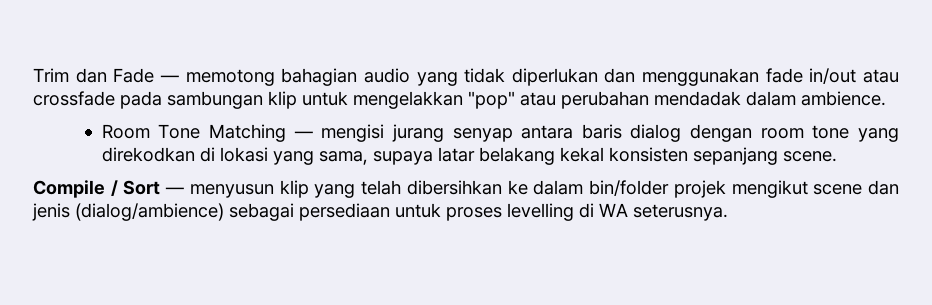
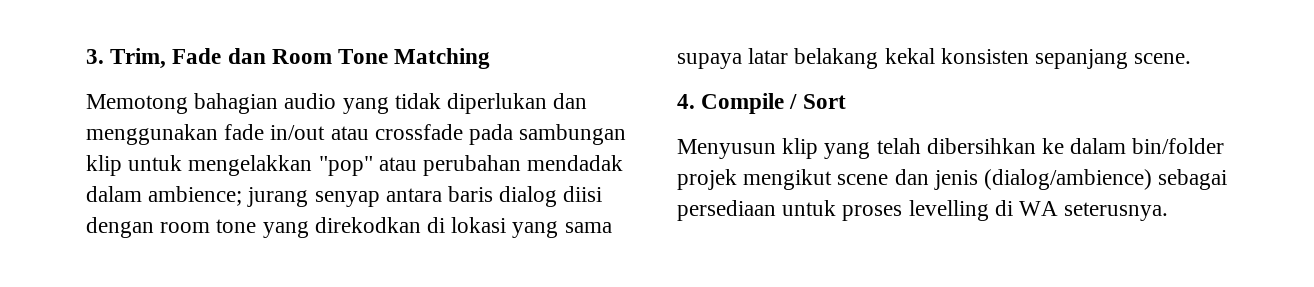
- Trim dan Fade — memotong bahagian audio yang tidak diperlukan dan menggunakan fade in/out atau crossfade pada sambungan klip untuk mengelakkan "pop" atau perubahan mendadak dalam ambience.
- Room Tone Matching — mengisi jurang senyap antara baris dialog dengan room tone yang direkodkan di lokasi yang sama, supaya latar belakang kekal konsisten sepanjang scene.
+ 3. Trim, Fade dan Room Tone Matching
+ Memotong bahagian audio yang tidak diperlukan dan menggunakan fade in/out atau crossfade pada sambungan klip untuk mengelakkan "pop" atau perubahan mendadak dalam ambience; jurang senyap antara baris dialog diisi dengan room tone yang direkodkan di lokasi yang sama supaya latar belakang kekal konsisten sepanjang scene.
- Compile / Sort — menyusun klip yang telah dibersihkan ke dalam bin/folder projek mengikut scene dan jenis (dialog/ambience) sebagai persediaan untuk proses levelling di WA seterusnya.
+ 4. Compile / Sort
+ Menyusun klip yang telah dibersihkan ke dalam bin/folder projek mengikut scene dan jenis (dialog/ambience) sebagai persediaan untuk proses levelling di WA seterusnya.

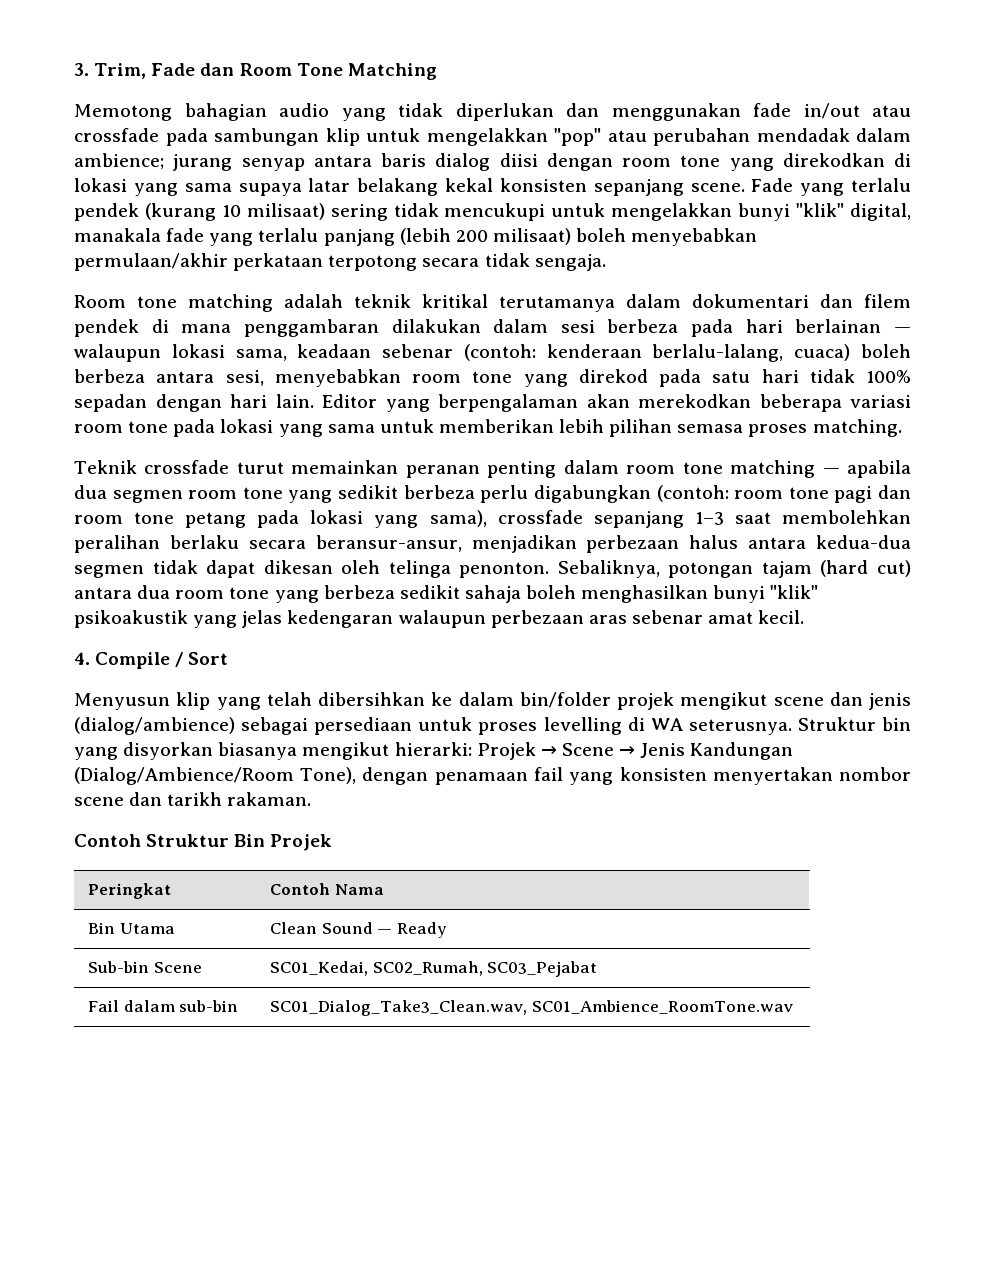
+ Fade yang terlalu pendek (kurang 10 milisaat) sering tidak mencukupi untuk mengelakkan bunyi "klik" digital, manakala fade yang terlalu panjang (lebih 200 milisaat) boleh menyebabkan permulaan/akhir perkataan terpotong secara tidak sengaja.
+ Room tone matching adalah teknik kritikal terutamanya dalam dokumentari dan filem pendek di mana penggambaran dilakukan dalam sesi berbeza pada hari berlainan — walaupun lokasi sama, keadaan sebenar (contoh: kenderaan berlalu-lalang, cuaca) boleh berbeza antara sesi, menyebabkan room tone yang direkod pada satu hari tidak 100% sepadan dengan hari lain. Editor yang berpengalaman akan merekodkan beberapa variasi room tone pada lokasi yang sama untuk memberikan lebih pilihan semasa proses matching.
+ Teknik crossfade turut memainkan peranan penting dalam room tone matching — apabila dua segmen room tone yang sedikit berbeza perlu digabungkan (contoh: room tone pagi dan room tone petang pada lokasi yang sama), crossfade sepanjang 1–3 saat membolehkan peralihan berlaku secara beransur-ansur, menjadikan perbezaan halus antara kedua-dua segmen tidak dapat dikesan oleh telinga penonton. Sebaliknya, potongan tajam (hard cut) antara dua room tone yang berbeza sedikit sahaja boleh menghasilkan bunyi "klik" psikoakustik yang jelas kedengaran walaupun perbezaan aras sebenar amat kecil.
+ Struktur bin yang disyorkan biasanya mengikut hierarki: Projek → Scene → Jenis Kandungan (Dialog/Ambience/Room Tone), dengan penamaan fail yang konsisten menyertakan nombor scene dan tarikh rakaman.
+ Contoh Struktur Bin Projek
+ Peringkat | Contoh Nama
+ Bin Utama | Clean Sound — Ready
+ Sub-bin Scene | SC01_Kedai, SC02_Rumah, SC03_Pejabat
+ Fail dalam sub-bin | SC01_Dialog_Take3_Clean.wav, SC01_Ambience_RoomTone.wav

